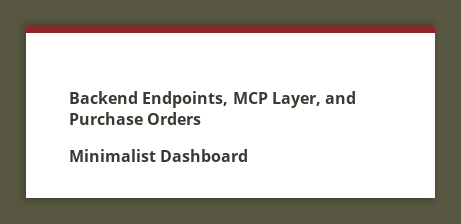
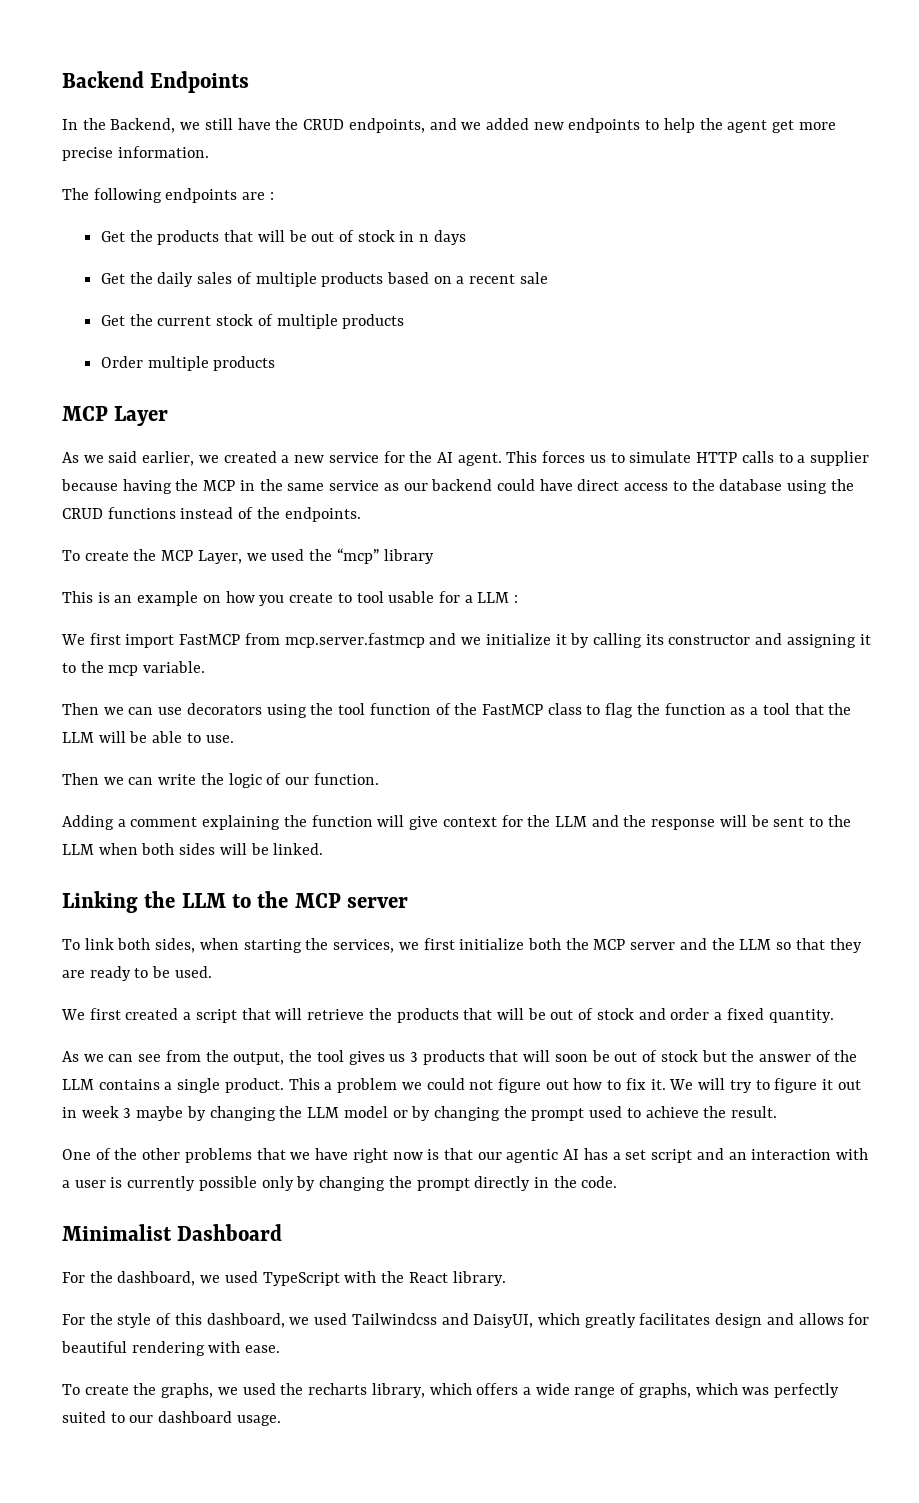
- Backend Endpoints, MCP Layer, and Purchase Orders
+ Backend Endpoints
+ In the Backend, we still have the CRUD endpoints, and we added new endpoints to help the agent get more precise information.
+ The following endpoints are :
+ Get the products that will be out of stock in n days
+ Get the daily sales of multiple products based on a recent sale
+ Get the current stock of multiple products
+ Order multiple products
+ MCP Layer
+ As we said earlier, we created a new service for the AI agent. This forces us to simulate HTTP calls to a supplier because having the MCP in the same service as our backend could have direct access to the database using the CRUD functions instead of the endpoints.
+ To create the MCP Layer, we used the “mcp” library
+ This is an example on how you create to tool usable for a LLM :
+ We first import FastMCP from mcp.server.fastmcp and we initialize it by calling its constructor and assigning it to the mcp variable.
+ Then we can use decorators using the tool function of the FastMCP class to flag the function as a tool that the LLM will be able to use.
+ Then we can write the logic of our function.
+ Adding a comment explaining the function will give context for the LLM and the response will be sent to the LLM when both sides will be linked.
+ Linking the LLM to the MCP server
+ To link both sides, when starting the services, we first initialize both the MCP server and the LLM so that they are ready to be used.
+ We first created a script that will retrieve the products that will be out of stock and order a fixed quantity.
+ As we can see from the output, the tool gives us 3 products that will soon be out of stock but the answer of the LLM contains a single product. This a problem we could not figure out how to fix it. We will try to figure it out in week 3 maybe by changing the LLM model or by changing the prompt used to achieve the result.
+ One of the other problems that we have right now is that our agentic AI has a set script and an interaction with a user is currently possible only by changing the prompt directly in the code.
  Minimalist Dashboard
+ For the dashboard, we used TypeScript with the React library.
+ For the style of this dashboard, we used Tailwindcss and DaisyUI, which greatly facilitates design and allows for beautiful rendering with ease.
+ To create the graphs, we used the recharts library, which offers a wide range of graphs, which was perfectly suited to our dashboard usage.

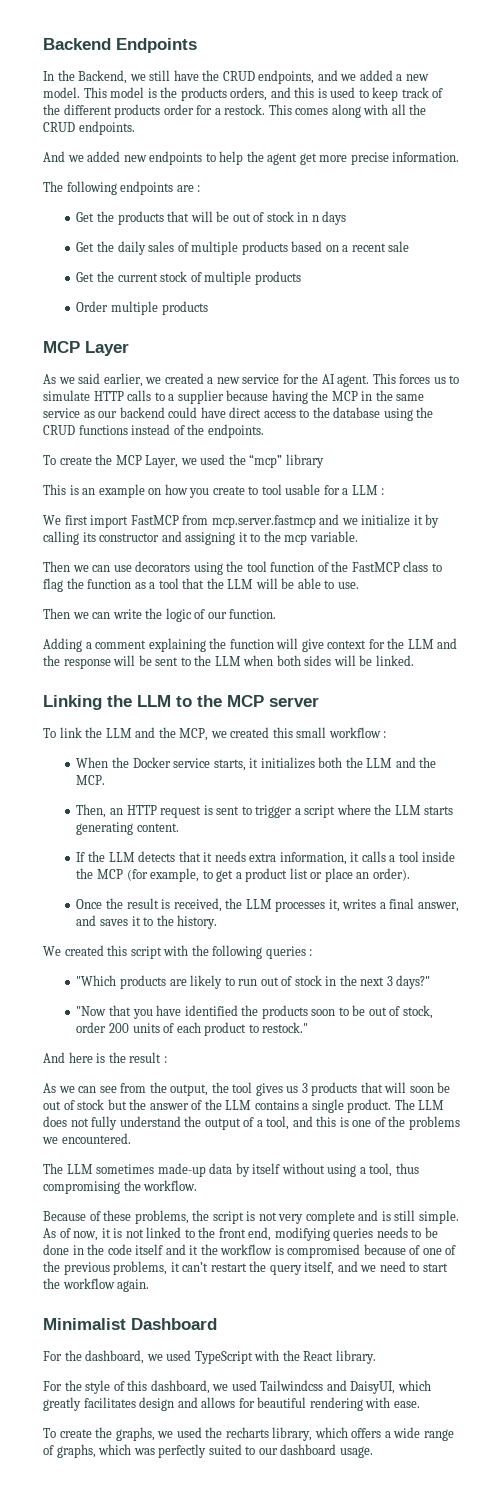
- In the Backend, we still have the CRUD endpoints, and we added new endpoints to help the agent get more precise information.
+ In the Backend, we still have the CRUD endpoints, and we added a new model. This model is the products orders, and this is used to keep track of the different products order for a restock. This comes along with all the CRUD endpoints.
+ And we added new endpoints to help the agent get more precise information.
- To link both sides, when starting the services, we first initialize both the MCP server and the LLM so that they are ready to be used.
- We first created a script that will retrieve the products that will be out of stock and order a fixed quantity.
+ To link the LLM and the MCP, we created this small workflow :
+ When the Docker service starts, it initializes both the LLM and the MCP.
+ Then, an HTTP request is sent to trigger a script where the LLM starts generating content.
+ If the LLM detects that it needs extra information, it calls a tool inside the MCP (for example, to get a product list or place an order).
+ Once the result is received, the LLM processes it, writes a final answer, and saves it to the history.
+ We created this script with the following queries :
+ "Which products are likely to run out of stock in the next 3 days?"
+ "Now that you have identified the products soon to be out of stock, order 200 units of each product to restock."
+ And here is the result :
- This a problem we could not figure out how to fix it. We will try to figure it out in week 3 maybe by changing the LLM model or by changing the prompt used to achieve the result.
- One of the other problems that we have right now is that our agentic AI has a set script and an interaction with a user is currently possible only by changing the prompt directly in the code.
+ The LLM does not fully understand the output of a tool, and this is one of the problems we encountered.
+ The LLM sometimes made-up data by itself without using a tool, thus compromising the workflow.
+ Because of these problems, the script is not very complete and is still simple. As of now, it is not linked to the front end, modifying queries needs to be done in the code itself and it the workflow is compromised because of one of the previous problems, it can’t restart the query itself, and we need to start the workflow again.

